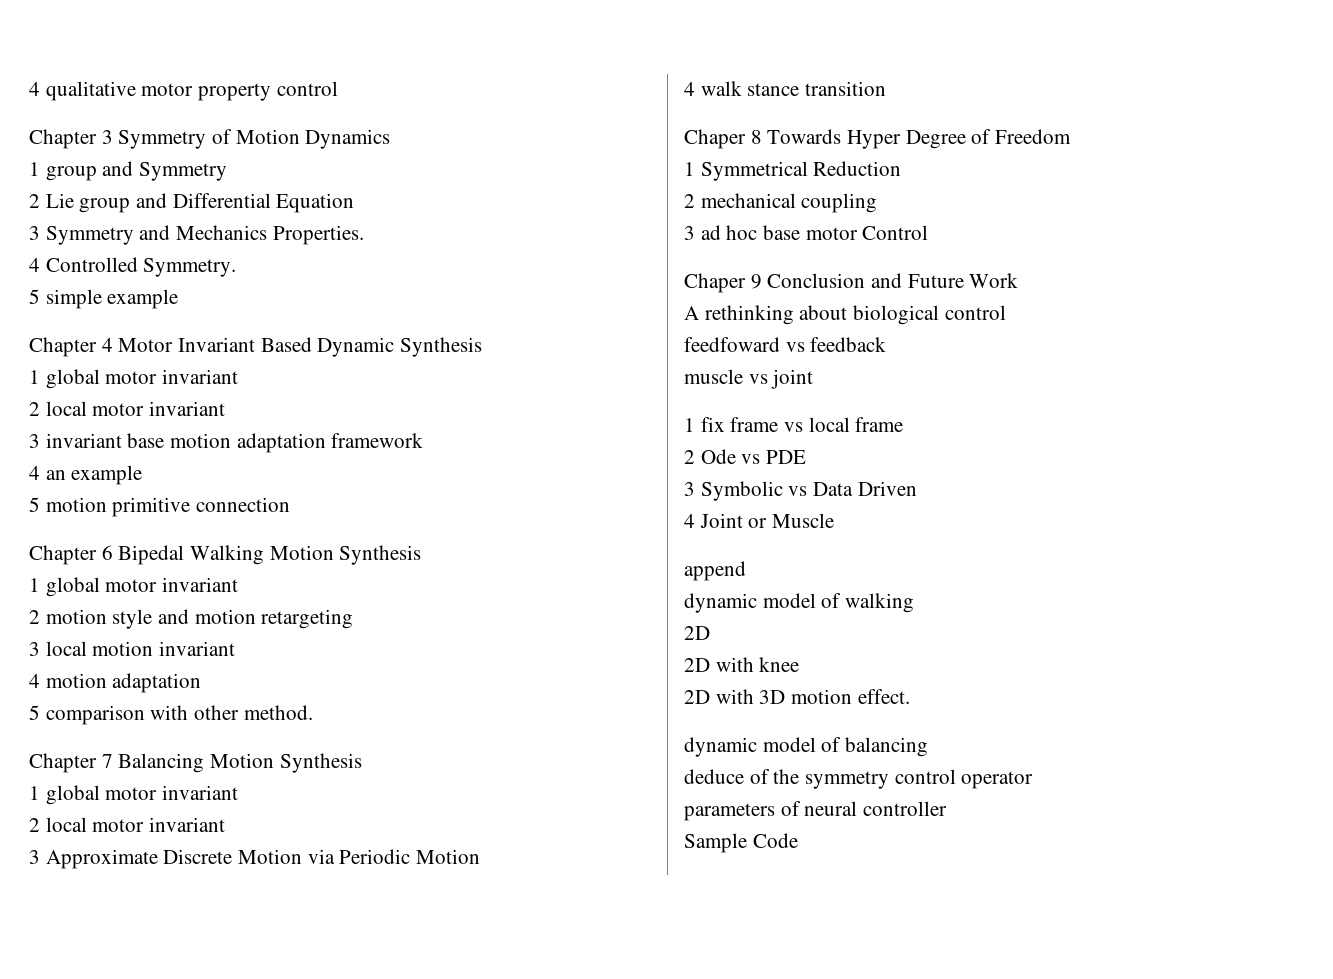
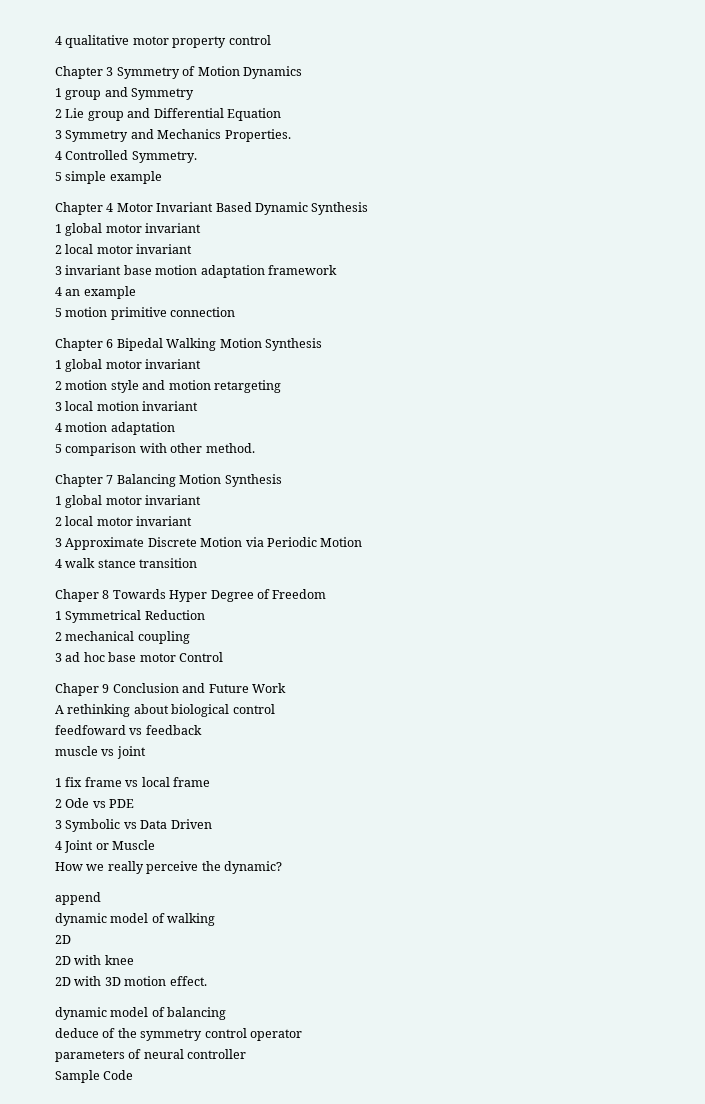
+ How we really perceive the dynamic?

